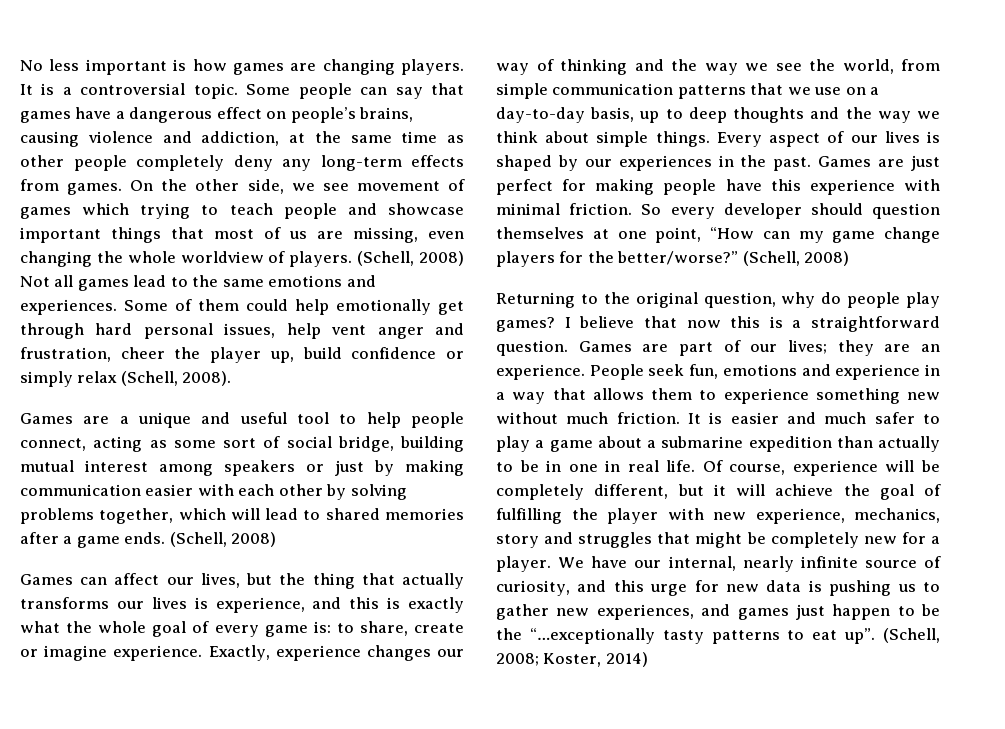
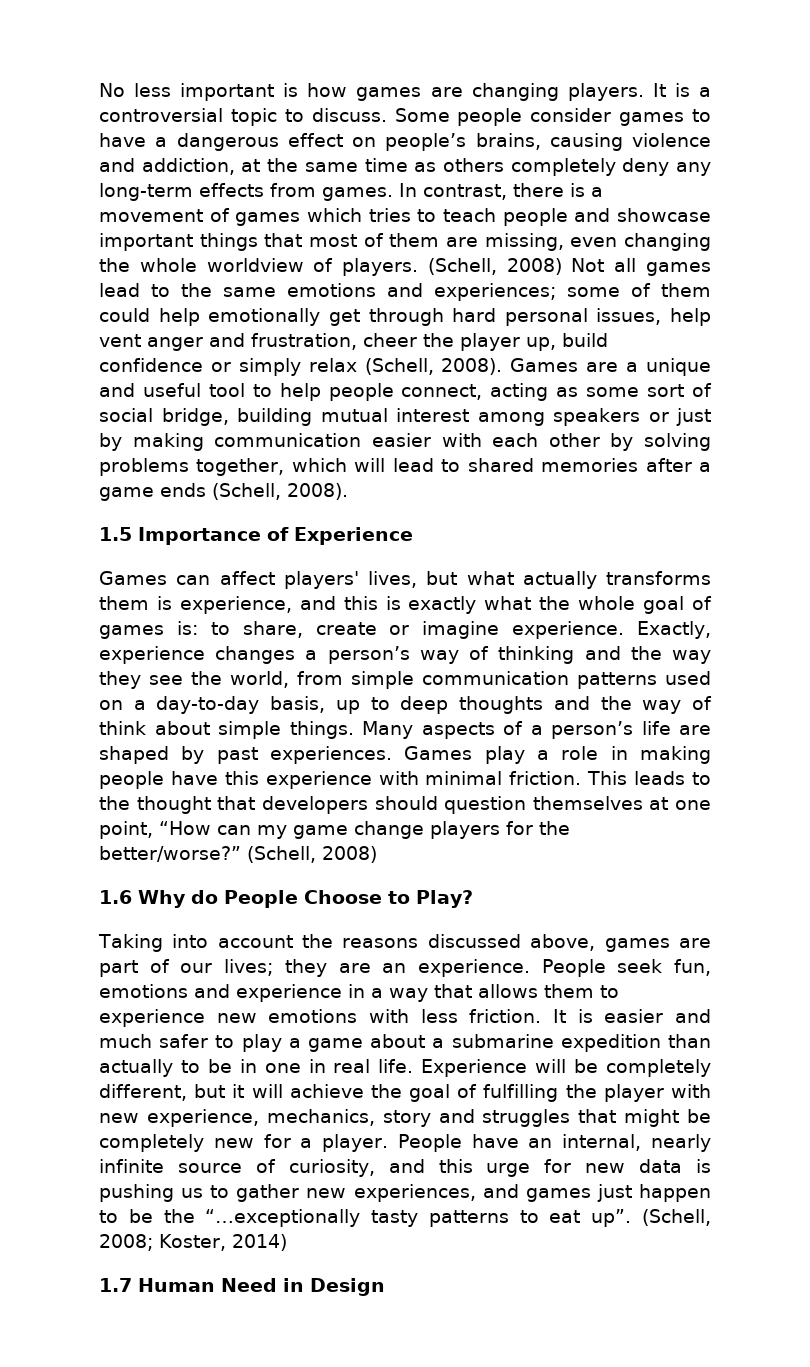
- It is a controversial topic. Some people can say that games have a dangerous effect on people’s brains, causing violence and addiction, at the same time as other people completely deny any long-term effects from games.
+ It is a controversial topic to discuss. Some people consider games to have a dangerous effect on people’s brains, causing violence and addiction, at the same time as others completely deny any long-term effects from games.
- On the other side, we see movement of games which trying to teach people and showcase important things that most of us are missing, even changing the whole worldview of players.
+ In contrast, there is a movement of games which tries to teach people and showcase important things that most of them are missing, even changing the whole worldview of players.
- (Schell, 2008) Not all games lead to the same emotions and experiences. Some of them could help emotionally get through hard personal issues, help vent anger and frustration, cheer the player up, build confidence or simply relax (Schell, 2008).
- Games are a unique and useful tool to help people connect, acting as some sort of social bridge, building mutual interest among speakers or just by making communication easier with each other by solving problems together, which will lead to shared memories after a game ends. (Schell, 2008)
+ (Schell, 2008) Not all games lead to the same emotions and experiences; some of them could help emotionally get through hard personal issues, help vent anger and frustration, cheer the player up, build confidence or simply relax (Schell, 2008). Games are a unique and useful tool to help people connect, acting as some sort of social bridge, building mutual interest among speakers or just by making communication easier with each other by solving problems together, which will lead to shared memories after a game ends (Schell, 2008).
+ 1.5 Importance of Experience
- Games can affect our lives, but the thing that actually transforms our lives is experience, and this is exactly what the whole goal of every game is: to share, create or imagine experience.
+ Games can affect players' lives, but what actually transforms them is experience, and this is exactly what the whole goal of games is: to share, create or imagine experience.
- Exactly, experience changes our way of thinking and the way we see the world, from simple communication patterns that we use on a day-to-day basis, up to deep thoughts and the way we think about simple things.
+ Exactly, experience changes a person’s way of thinking and the way they see the world, from simple communication patterns used on a day-to-day basis, up to deep thoughts and the way of think about simple things.
- Every aspect of our lives is shaped by our experiences in the past. Games are just perfect for making people have this experience with minimal friction.
+ Many aspects of a person’s life are shaped by past experiences. Games play a role in making people have this experience with minimal friction.
- So every developer should question themselves at one point, “How can my game change players for the better/worse?”
+ This leads to the thought that developers should question themselves at one point, “How can my game change players for the better/worse?”
- Returning to the original question, why do people play games? I believe that now this is a straightforward question. Games are part of our lives; they are an experience.
+ 1.6 Why do People Choose to Play?
+ Taking into account the reasons discussed above, games are part of our lives; they are an experience.
- People seek fun, emotions and experience in a way that allows them to experience something new without much friction.
+ People seek fun, emotions and experience in a way that allows them to experience new emotions with less friction.
- Of course, experience will be completely different, but it will achieve the goal of fulfilling the player with new experience, mechanics, story and struggles that might be completely new for a player.
+ Experience will be completely different, but it will achieve the goal of fulfilling the player with new experience, mechanics, story and struggles that might be completely new for a player.
- We have our internal, nearly infinite source of curiosity, and this urge for new data is pushing us to gather new experiences, and games just happen to be the “…exceptionally tasty patterns to eat up”.
+ People have an internal, nearly infinite source of curiosity, and this urge for new data is pushing us to gather new experiences, and games just happen to be the “…exceptionally tasty patterns to eat up”.
+ 1.7 Human Need in Design

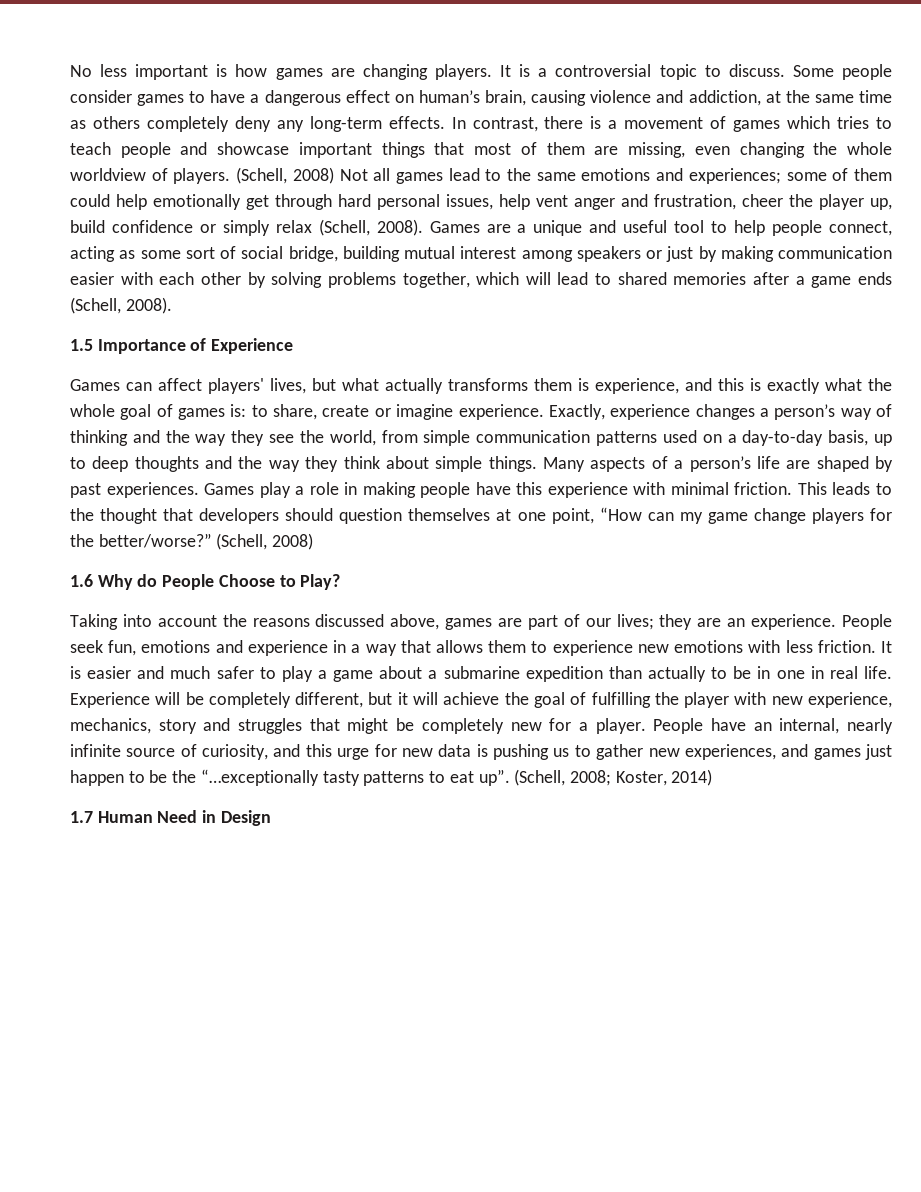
- Some people consider games to have a dangerous effect on people’s brains, causing violence and addiction, at the same time as others completely deny any long-term effects from games.
+ Some people consider games to have a dangerous effect on human’s brain, causing violence and addiction, at the same time as others completely deny any long-term effects.
- Exactly, experience changes a person’s way of thinking and the way they see the world, from simple communication patterns used on a day-to-day basis, up to deep thoughts and the way of think about simple things.
+ Exactly, experience changes a person’s way of thinking and the way they see the world, from simple communication patterns used on a day-to-day basis, up to deep thoughts and the way they think about simple things.

